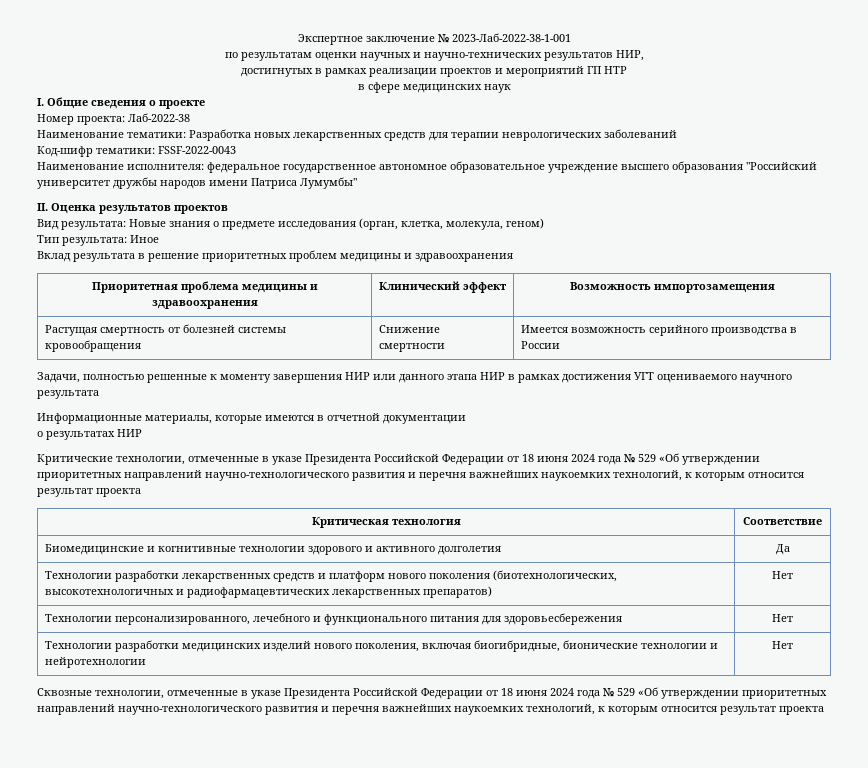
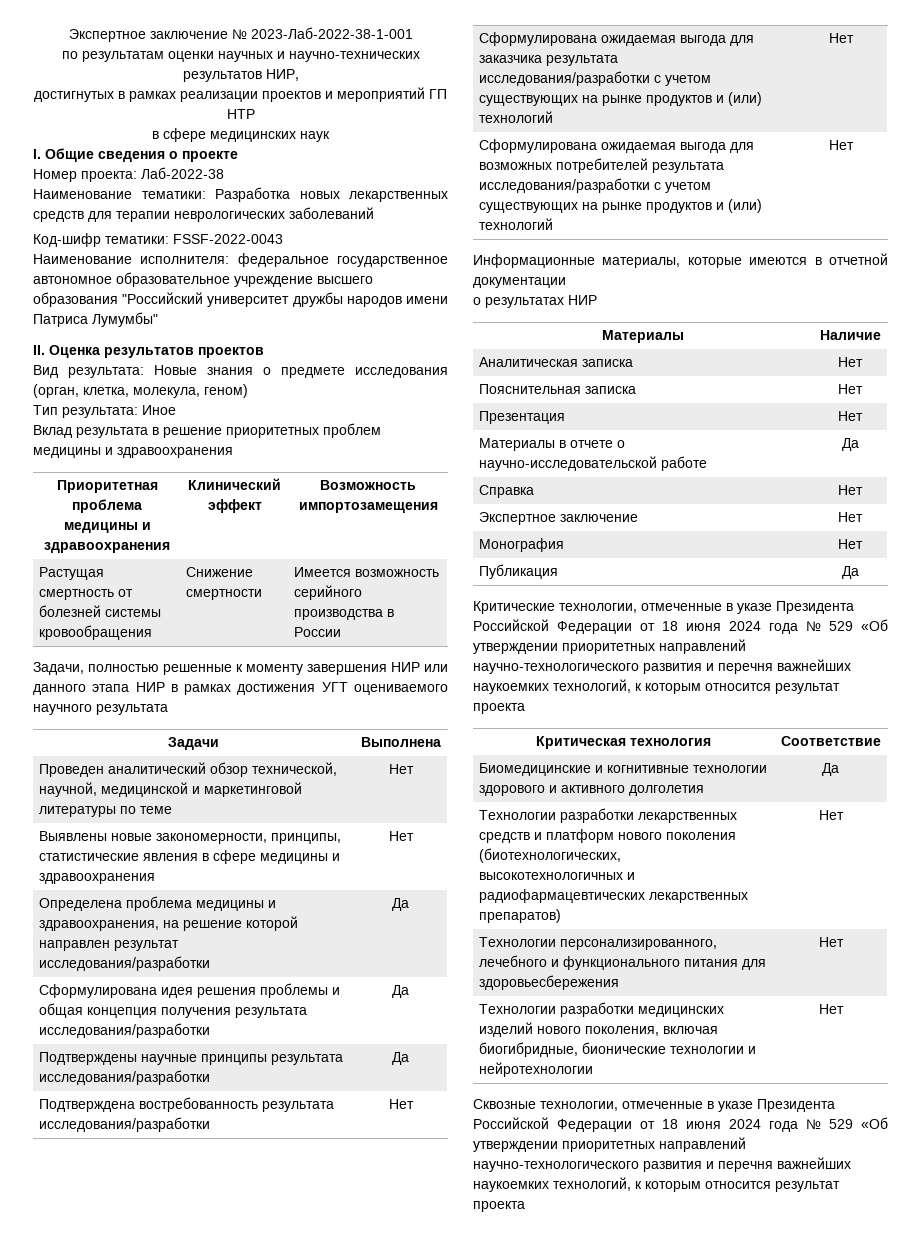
+ Задачи | Выполнена
+ Проведен аналитический обзор технической, научной, медицинской и маркетинговой литературы по теме | Нет
+ Выявлены новые закономерности, принципы, статистические явления в сфере медицины и здравоохранения | Нет
+ Определена проблема медицины и здравоохранения, на решение которой направлен результат исследования/разработки | Да
+ Сформулирована идея решения проблемы и общая концепция получения результата исследования/разработки | Да
+ Подтверждены научные принципы результата исследования/разработки | Да
+ Подтверждена востребованность результата исследования/разработки | Нет
+ Сформулирована ожидаемая выгода для заказчика результата исследования/разработки с учетом существующих на рынке продуктов и (или) технологий | Нет
+ Сформулирована ожидаемая выгода для возможных потребителей результата исследования/разработки с учетом существующих на рынке продуктов и (или) технологий | Нет
+ Материалы | Наличие
+ Аналитическая записка | Нет
+ Пояснительная записка | Нет
+ Презентация | Нет
+ Материалы в отчете о научно-исследовательской работе | Да
+ Справка | Нет
+ Экспертное заключение | Нет
+ Монография | Нет
+ Публикация | Да

